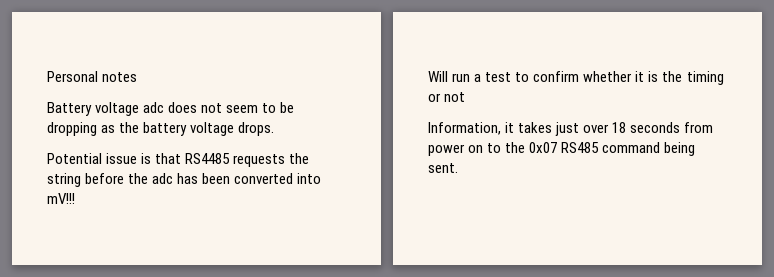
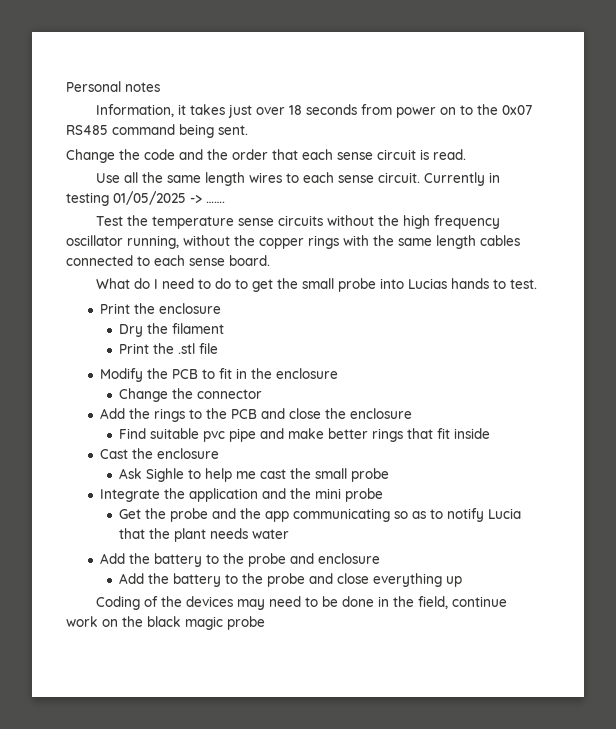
- Battery voltage adc does not seem to be dropping as the battery voltage drops.
- Potential issue is that RS4485 requests the string before the adc has been converted into mV!!!
- Will run a test to confirm whether it is the timing or not
+ Change the code and the order that each sense circuit is read.
+ Use all the same length wires to each sense circuit. Currently in testing 01/05/2025 -> …….
+ Test the temperature sense circuits without the high frequency oscillator running, without the copper rings with the same length cables connected to each sense board.
+ What do I need to do to get the small probe into Lucias hands to test.
+ Print the enclosure
+ Dry the filament
+ Print the .stl file
+ Modify the PCB to fit in the enclosure
+ Change the connector
+ Add the rings to the PCB and close the enclosure
+ Find suitable pvc pipe and make better rings that fit inside
+ Cast the enclosure
+ Ask Sighle to help me cast the small probe
+ Integrate the application and the mini probe
+ Get the probe and the app communicating so as to notify Lucia that the plant needs water
+ Add the battery to the probe and enclosure
+ Add the battery to the probe and close everything up
+ Coding of the devices may need to be done in the field, continue work on the black magic probe

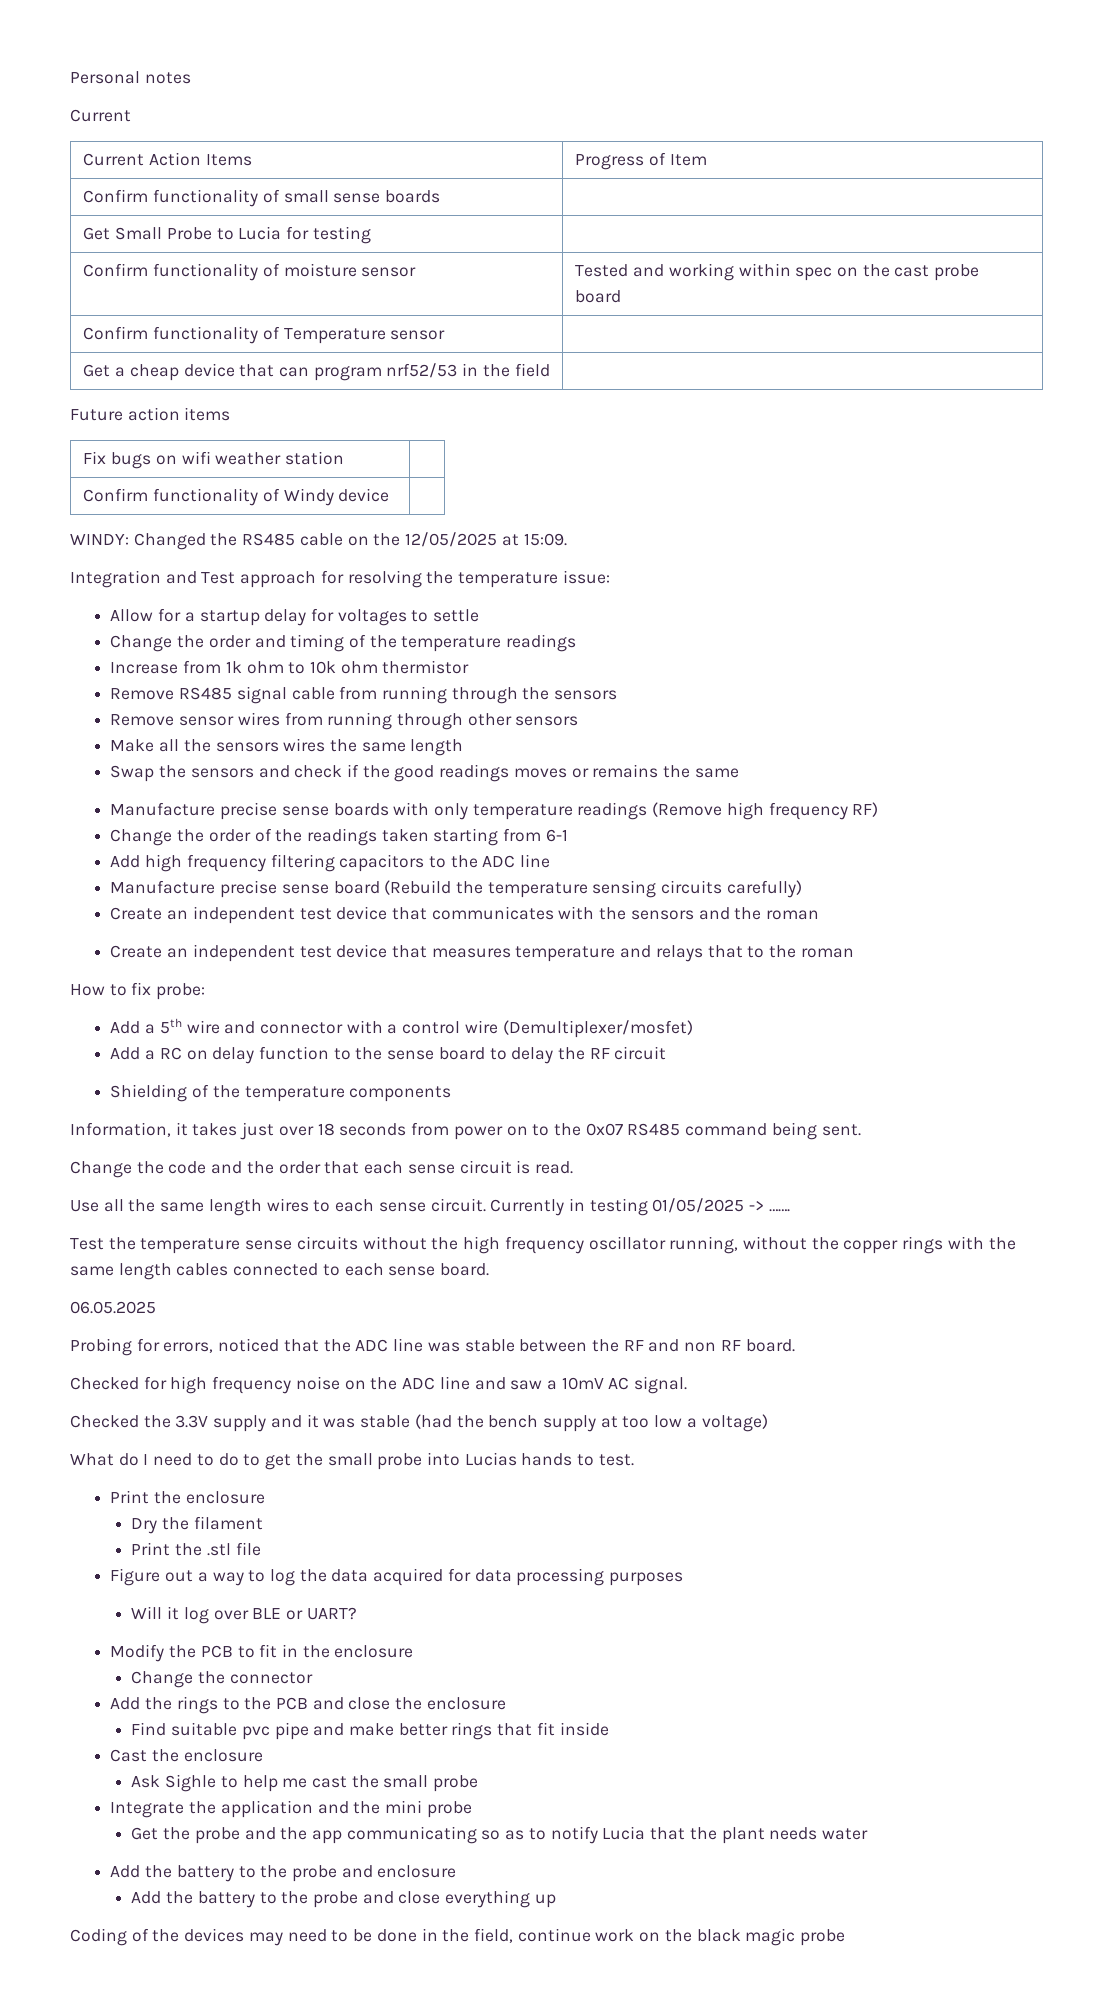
  Personal notes
+ Current
+ Current Action Items | Progress of Item
+ Confirm functionality of small sense boards |
+ Get Small Probe to Lucia for testing |
+ Confirm functionality of moisture sensor | Tested and working within spec on the cast probe board
+ Confirm functionality of Temperature sensor |
+ Get a cheap device that can program nrf52/53 in the field |
+ Future action items
+ Fix bugs on wifi weather station |
+ Confirm functionality of Windy device |
+ WINDY: Changed the RS485 cable on the 12/05/2025 at 15:09.
+ Integration and Test approach for resolving the temperature issue:
+ Allow for a startup delay for voltages to settle
+ Change the order and timing of the temperature readings
+ Increase from 1k ohm to 10k ohm thermistor
+ Remove RS485 signal cable from running through the sensors
+ Remove sensor wires from running through other sensors
+ Make all the sensors wires the same length
+ Swap the sensors and check if the good readings moves or remains the same
+ Manufacture precise sense boards with only temperature readings (Remove high frequency RF)
+ Change the order of the readings taken starting from 6-1
+ Add high frequency filtering capacitors to the ADC line
+ Manufacture precise sense board (Rebuild the temperature sensing circuits carefully)
+ Create an independent test device that communicates with the sensors and the roman
+ Create an independent test device that measures temperature and relays that to the roman
+ How to fix probe:
+ Add a 5th wire and connector with a control wire (Demultiplexer/mosfet)
+ Add a RC on delay function to the sense board to delay the RF circuit
+ Shielding of the temperature components
+ 06.05.2025
+ Probing for errors, noticed that the ADC line was stable between the RF and non RF board.
+ Checked for high frequency noise on the ADC line and saw a 10mV AC signal.
+ Checked the 3.3V supply and it was stable (had the bench supply at too low a voltage)
+ Figure out a way to log the data acquired for data processing purposes
+ Will it log over BLE or UART?

